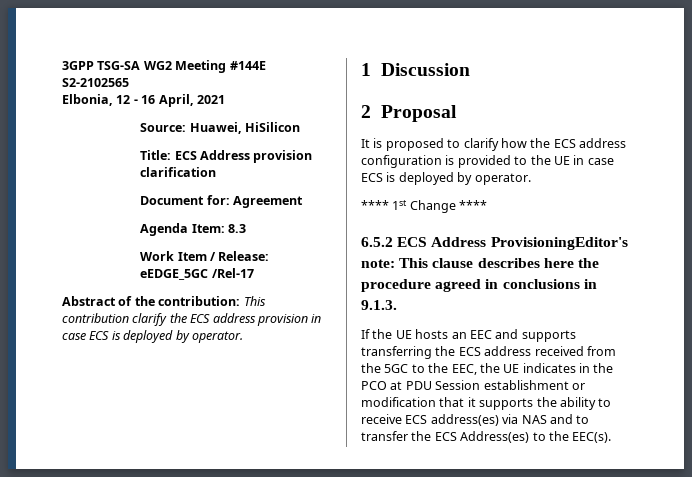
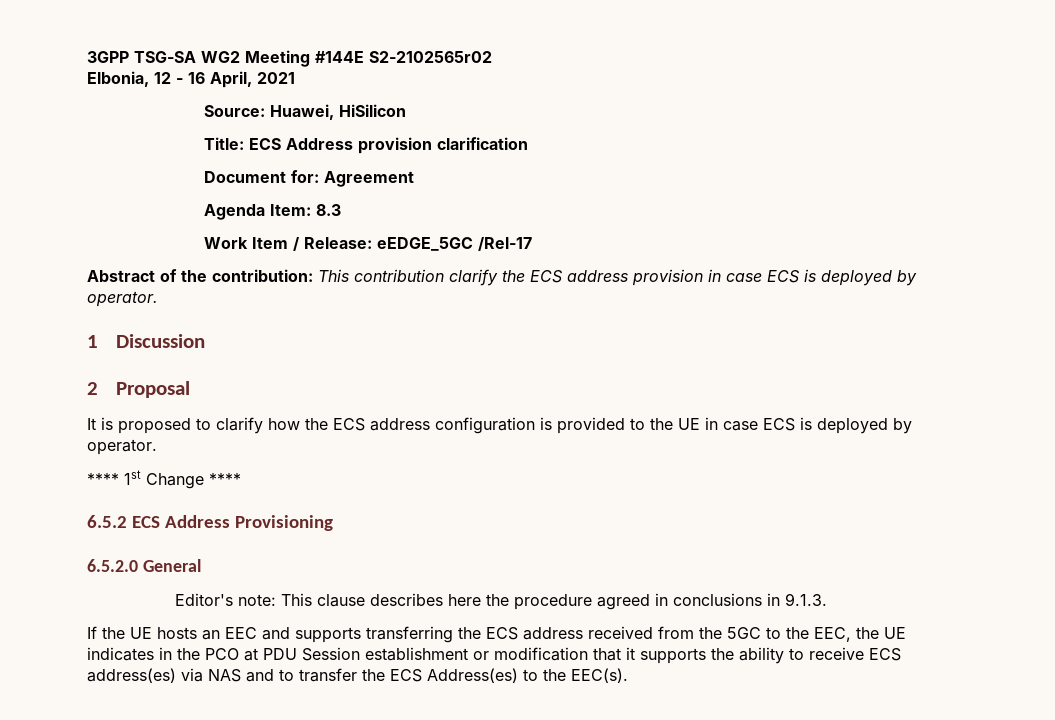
- 3GPP TSG-SA WG2 Meeting #144E S2-2102565
+ 3GPP TSG-SA WG2 Meeting #144E S2-2102565r02
- 6.5.2 ECS Address ProvisioningEditor's note: This clause describes here the procedure agreed in conclusions in 9.1.3.
+ 6.5.2 ECS Address Provisioning
+ 6.5.2.0 General
+ Editor's note: This clause describes here the procedure agreed in conclusions in 9.1.3.

